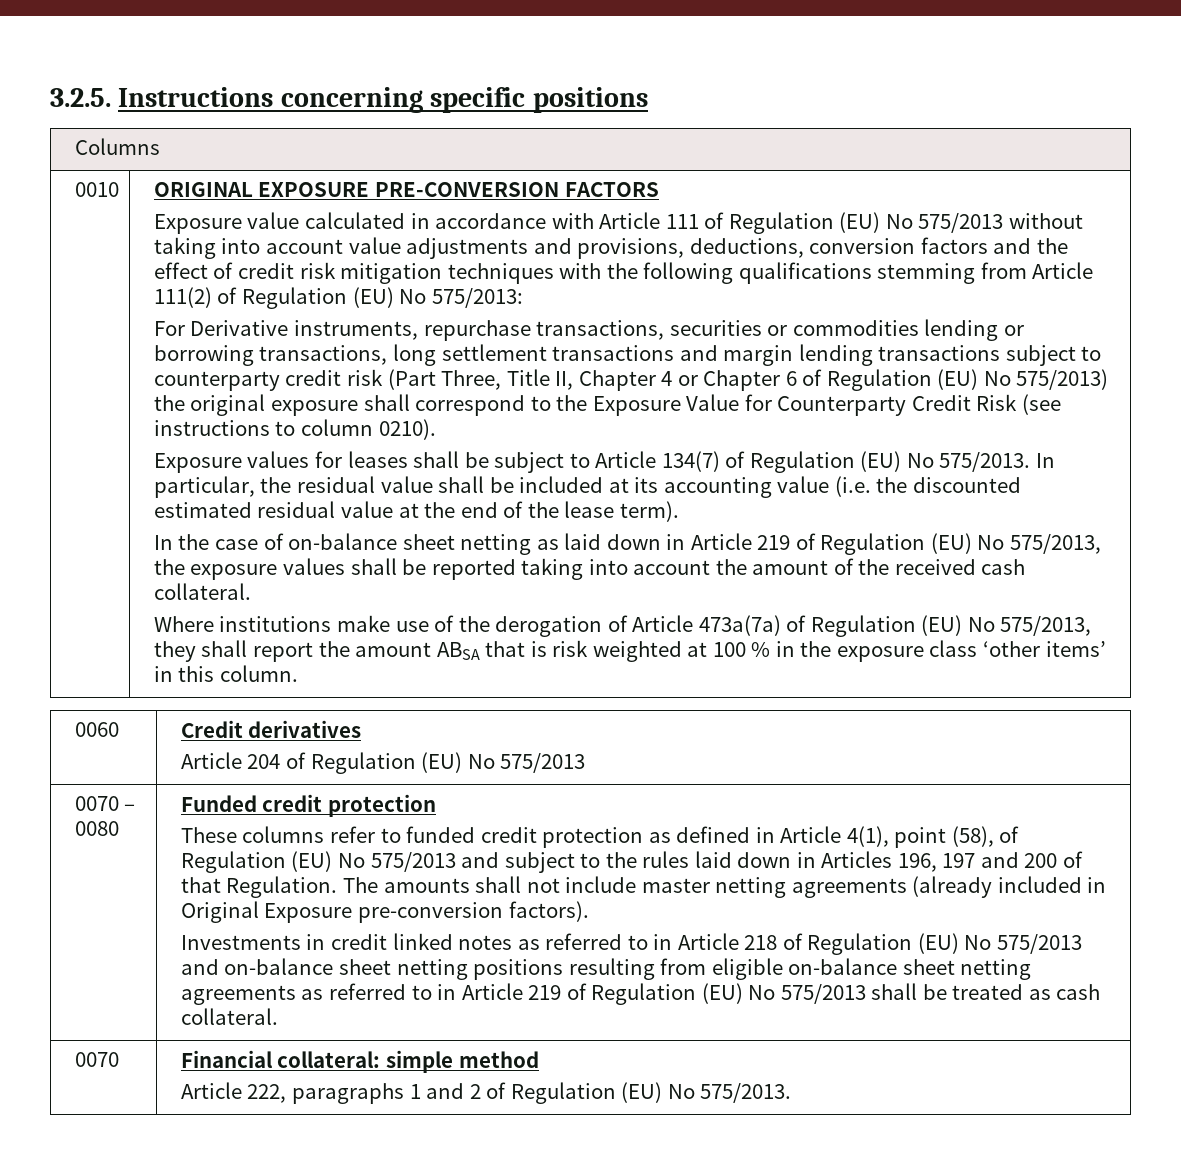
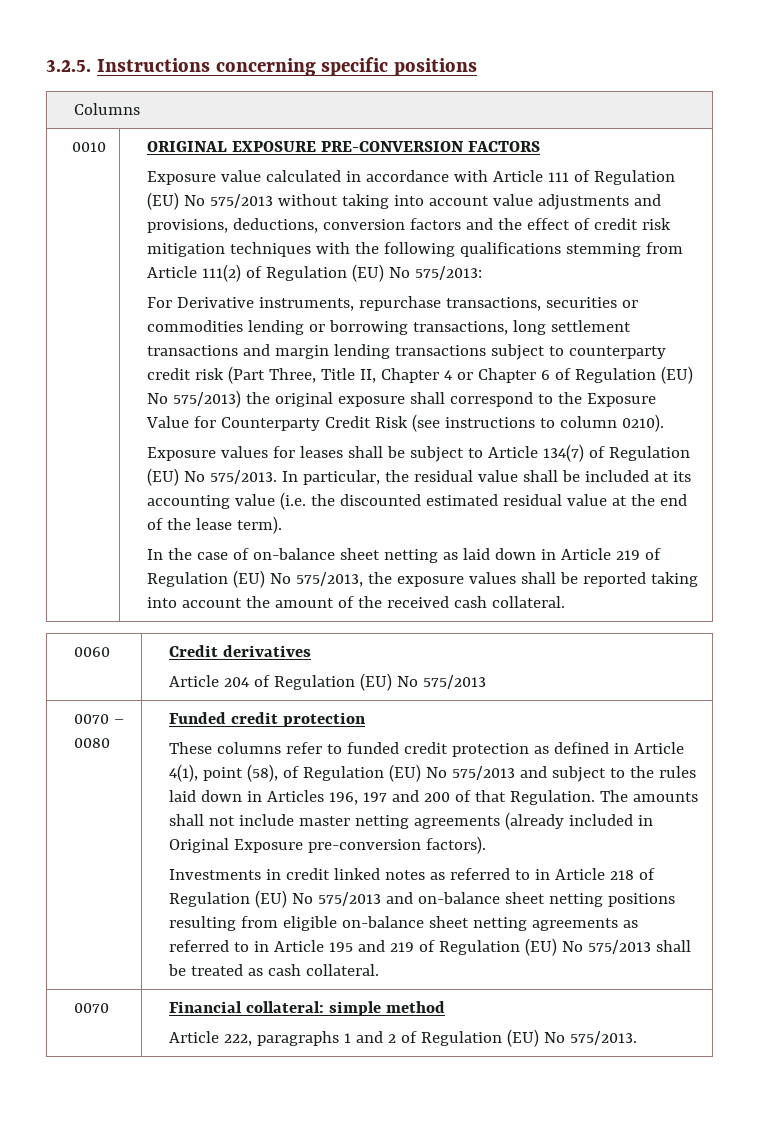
- Where institutions make use of the derogation of Article 473a(7a) of Regulation (EU) No 575/2013, they shall report the amount ABSA that is risk weighted at 100 % in the exposure class ‘other items’ in this column.
- Investments in credit linked notes as referred to in Article 218 of Regulation (EU) No 575/2013 and on-balance sheet netting positions resulting from eligible on-balance sheet netting agreements as referred to in Article 219 of Regulation (EU) No 575/2013 shall be treated as cash collateral.
+ Investments in credit linked notes as referred to in Article 218 of Regulation (EU) No 575/2013 and on-balance sheet netting positions resulting from eligible on-balance sheet netting agreements as referred to in Article 195 and 219 of Regulation (EU) No 575/2013 shall be treated as cash collateral.

